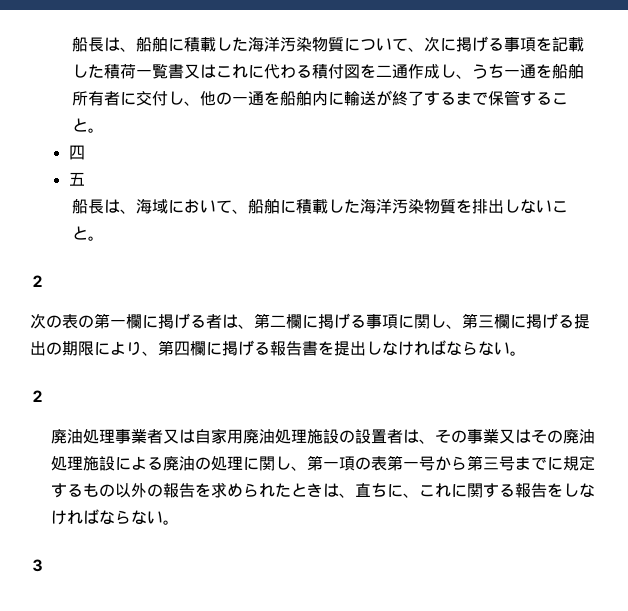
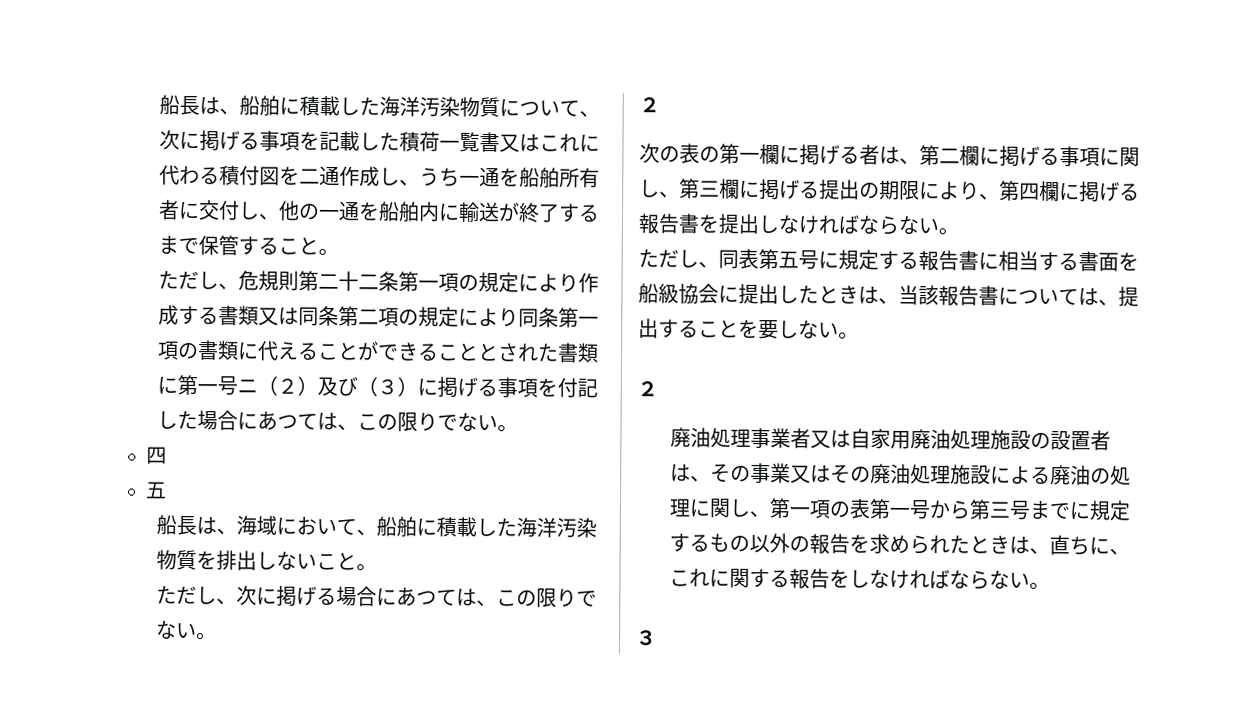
+ ただし、危規則第二十二条第一項の規定により作成する書類又は同条第二項の規定により同条第一項の書類に代えることができることとされた書類に第一号ニ（２）及び（３）に掲げる事項を付記した場合にあつては、この限りでない。
+ ただし、次に掲げる場合にあつては、この限りでない。
+ ただし、同表第五号に規定する報告書に相当する書面を船級協会に提出したときは、当該報告書については、提出することを要しない。

